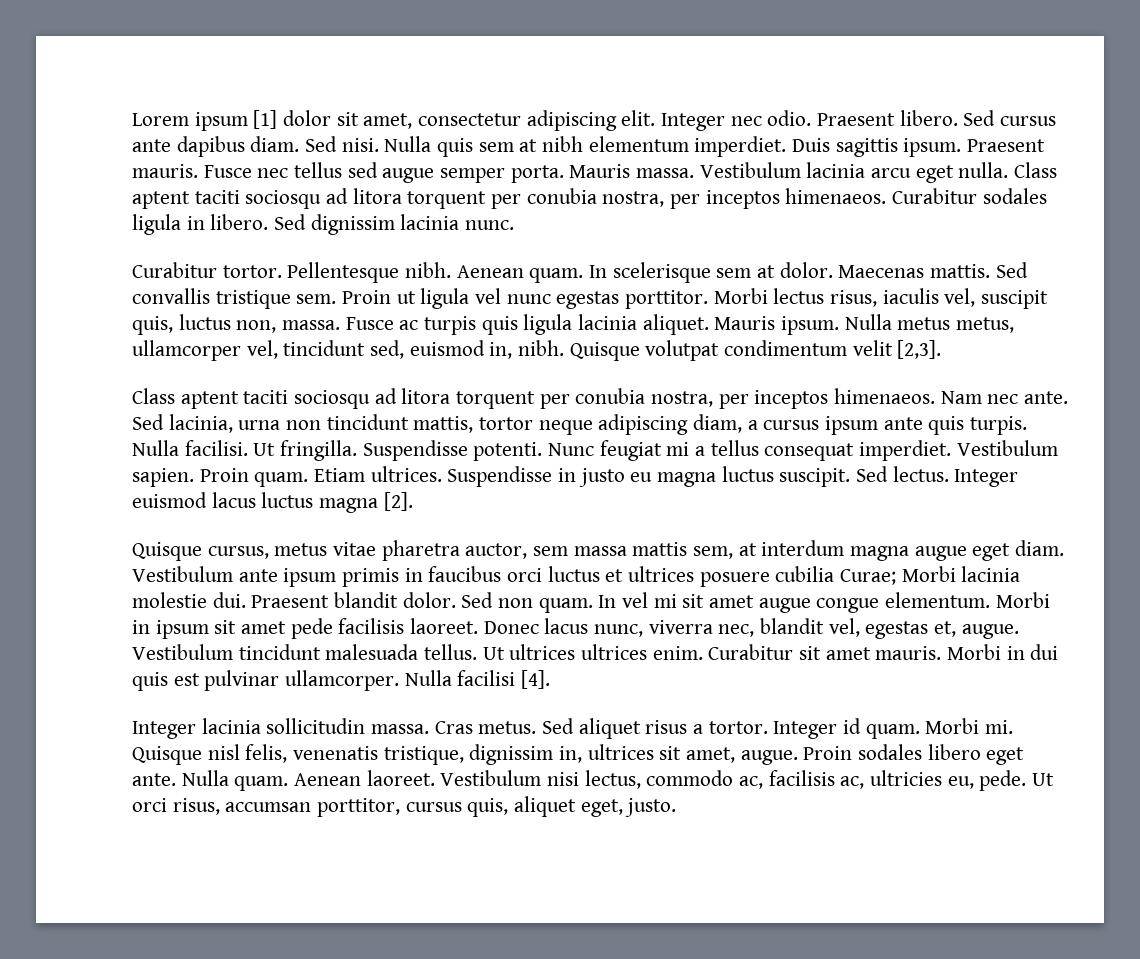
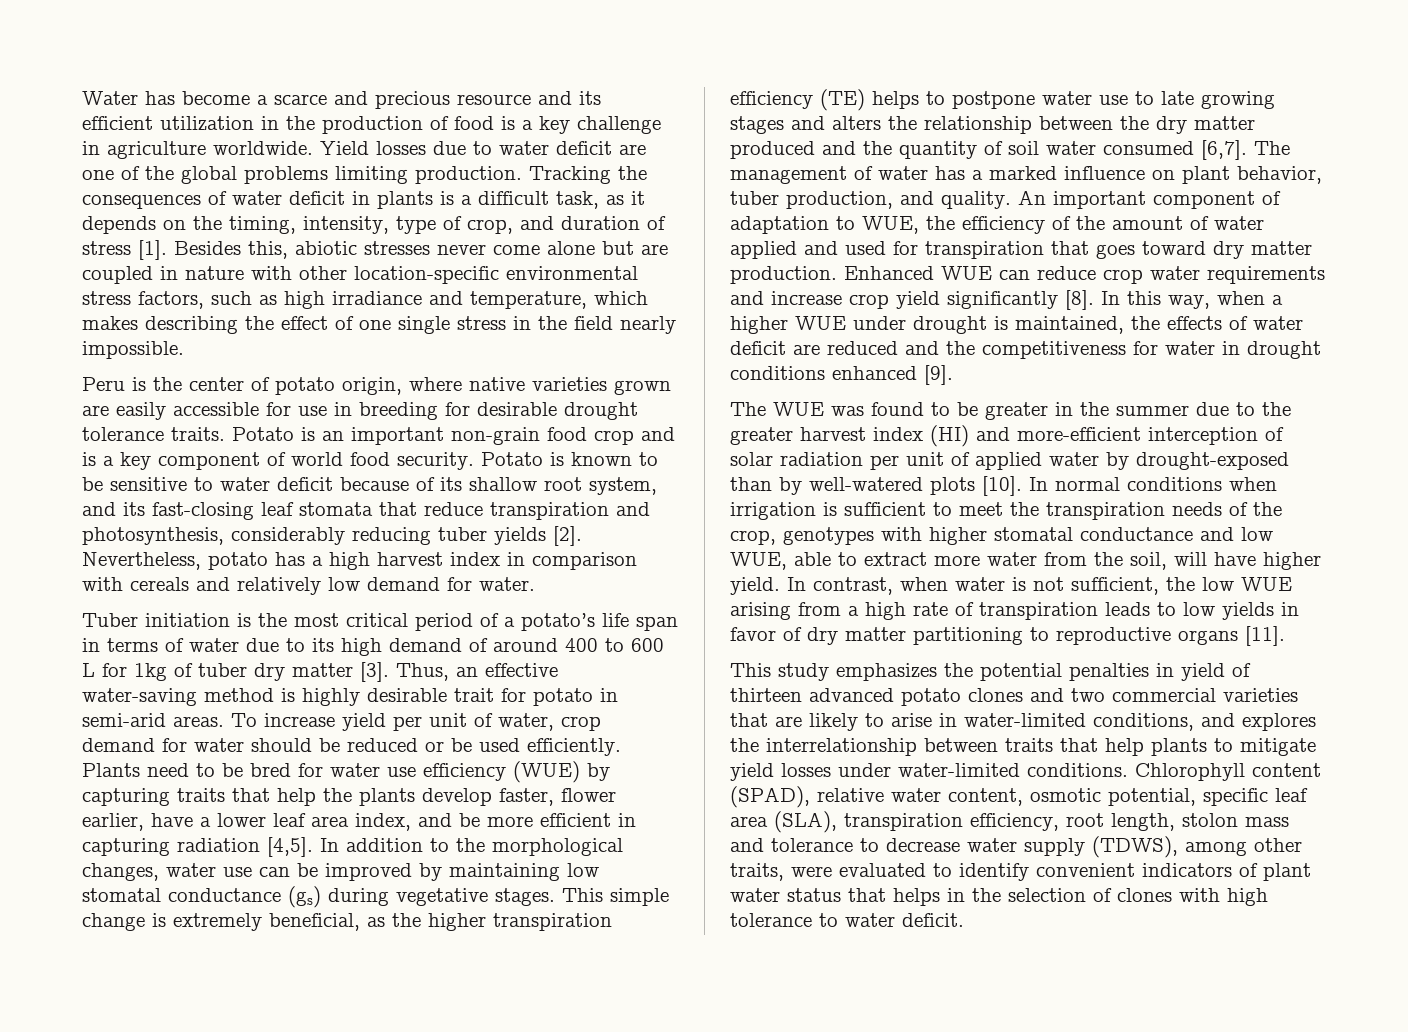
- Lorem ipsum [1] dolor sit amet, consectetur adipiscing elit. Integer nec odio. Praesent libero. Sed cursus ante dapibus diam. Sed nisi. Nulla quis sem at nibh elementum imperdiet. Duis sagittis ipsum. Praesent mauris. Fusce nec tellus sed augue semper porta. Mauris massa. Vestibulum lacinia arcu eget nulla. Class aptent taciti sociosqu ad litora torquent per conubia nostra, per inceptos himenaeos. Curabitur sodales ligula in libero. Sed dignissim lacinia nunc.
- Curabitur tortor. Pellentesque nibh. Aenean quam. In scelerisque sem at dolor. Maecenas mattis. Sed convallis tristique sem. Proin ut ligula vel nunc egestas porttitor. Morbi lectus risus, iaculis vel, suscipit quis, luctus non, massa. Fusce ac turpis quis ligula lacinia aliquet. Mauris ipsum. Nulla metus metus, ullamcorper vel, tincidunt sed, euismod in, nibh. Quisque volutpat condimentum velit [2,3].
- Class aptent taciti sociosqu ad litora torquent per conubia nostra, per inceptos himenaeos. Nam nec ante. Sed lacinia, urna non tincidunt mattis, tortor neque adipiscing diam, a cursus ipsum ante quis turpis. Nulla facilisi. Ut fringilla. Suspendisse potenti. Nunc feugiat mi a tellus consequat imperdiet. Vestibulum sapien. Proin quam. Etiam ultrices. Suspendisse in justo eu magna luctus suscipit. Sed lectus. Integer euismod lacus luctus magna [2].
- Quisque cursus, metus vitae pharetra auctor, sem massa mattis sem, at interdum magna augue eget diam. Vestibulum ante ipsum primis in faucibus orci luctus et ultrices posuere cubilia Curae; Morbi lacinia molestie dui. Praesent blandit dolor. Sed non quam. In vel mi sit amet augue congue elementum. Morbi in ipsum sit amet pede facilisis laoreet. Donec lacus nunc, viverra nec, blandit vel, egestas et, augue. Vestibulum tincidunt malesuada tellus. Ut ultrices ultrices enim. Curabitur sit amet mauris. Morbi in dui quis est pulvinar ullamcorper. Nulla facilisi [4].
- Integer lacinia sollicitudin massa. Cras metus. Sed aliquet risus a tortor. Integer id quam. Morbi mi. Quisque nisl felis, venenatis tristique, dignissim in, ultrices sit amet, augue. Proin sodales libero eget ante. Nulla quam. Aenean laoreet. Vestibulum nisi lectus, commodo ac, facilisis ac, ultricies eu, pede. Ut orci risus, accumsan porttitor, cursus quis, aliquet eget, justo.
+ Water has become a scarce and precious resource and its efficient utilization in the production of food is a key challenge in agriculture worldwide. Yield losses due to water deficit are one of the global problems limiting production. Tracking the consequences of water deficit in plants is a difficult task, as it depends on the timing, intensity, type of crop, and duration of stress [1]. Besides this, abiotic stresses never come alone but are coupled in nature with other location-specific environmental stress factors, such as high irradiance and temperature, which makes describing the effect of one single stress in the field nearly impossible.
+ Peru is the center of potato origin, where native varieties grown are easily accessible for use in breeding for desirable drought tolerance traits. Potato is an important non-grain food crop and is a key component of world food security. Potato is known to be sensitive to water deficit because of its shallow root system, and its fast-closing leaf stomata that reduce transpiration and photosynthesis, considerably reducing tuber yields [2]. Nevertheless, potato has a high harvest index in comparison with cereals and relatively low demand for water.
+ Tuber initiation is the most critical period of a potato’s life span in terms of water due to its high demand of around 400 to 600 L for 1kg of tuber dry matter [3]. Thus, an effective water-saving method is highly desirable trait for potato in semi-arid areas. To increase yield per unit of water, crop demand for water should be reduced or be used efficiently. Plants need to be bred for water use efficiency (WUE) by capturing traits that help the plants develop faster, flower earlier, have a lower leaf area index, and be more efficient in capturing radiation [4,5]. In addition to the morphological changes, water use can be improved by maintaining low stomatal conductance (gs) during vegetative stages. This simple change is extremely beneficial, as the higher transpiration efficiency (TE) helps to postpone water use to late growing stages and alters the relationship between the dry matter produced and the quantity of soil water consumed [6,7]. The management of water has a marked influence on plant behavior, tuber production, and quality. An important component of adaptation to WUE, the efficiency of the amount of water applied and used for transpiration that goes toward dry matter production. Enhanced WUE can reduce crop water requirements and increase crop yield significantly [8]. In this way, when a higher WUE under drought is maintained, the effects of water deficit are reduced and the competitiveness for water in drought conditions enhanced [9].
+ The WUE was found to be greater in the summer due to the greater harvest index (HI) and more-efficient interception of solar radiation per unit of applied water by drought-exposed than by well-watered plots [10]. In normal conditions when irrigation is sufficient to meet the transpiration needs of the crop, genotypes with higher stomatal conductance and low WUE, able to extract more water from the soil, will have higher yield. In contrast, when water is not sufficient, the low WUE arising from a high rate of transpiration leads to low yields in favor of dry matter partitioning to reproductive organs [11].
+ This study emphasizes the potential penalties in yield of thirteen advanced potato clones and two commercial varieties that are likely to arise in water-limited conditions, and explores the interrelationship between traits that help plants to mitigate yield losses under water-limited conditions. Chlorophyll content (SPAD), relative water content, osmotic potential, specific leaf area (SLA), transpiration efficiency, root length, stolon mass and tolerance to decrease water supply (TDWS), among other traits, were evaluated to identify convenient indicators of plant water status that helps in the selection of clones with high tolerance to water deficit.

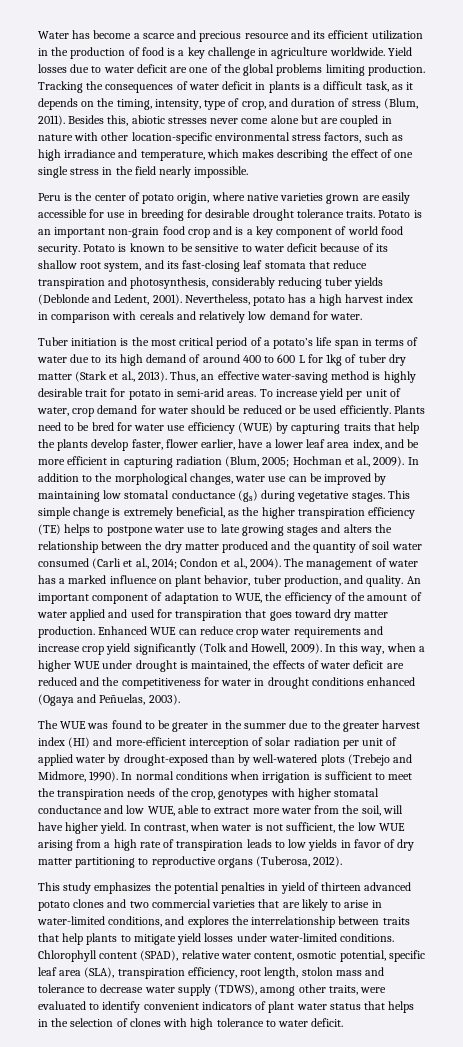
- Tracking the consequences of water deficit in plants is a difficult task, as it depends on the timing, intensity, type of crop, and duration of stress [1].
+ Tracking the consequences of water deficit in plants is a difficult task, as it depends on the timing, intensity, type of crop, and duration of stress (Blum, 2011).
- Potato is known to be sensitive to water deficit because of its shallow root system, and its fast-closing leaf stomata that reduce transpiration and photosynthesis, considerably reducing tuber yields [2].
+ Potato is known to be sensitive to water deficit because of its shallow root system, and its fast-closing leaf stomata that reduce transpiration and photosynthesis, considerably reducing tuber yields (Deblonde and Ledent, 2001).
- Tuber initiation is the most critical period of a potato’s life span in terms of water due to its high demand of around 400 to 600 L for 1kg of tuber dry matter [3].
+ Tuber initiation is the most critical period of a potato’s life span in terms of water due to its high demand of around 400 to 600 L for 1kg of tuber dry matter (Stark et al., 2013).
- Plants need to be bred for water use efficiency (WUE) by capturing traits that help the plants develop faster, flower earlier, have a lower leaf area index, and be more efficient in capturing radiation [4,5].
+ Plants need to be bred for water use efficiency (WUE) by capturing traits that help the plants develop faster, flower earlier, have a lower leaf area index, and be more efficient in capturing radiation (Blum, 2005; Hochman et al., 2009).
- This simple change is extremely beneficial, as the higher transpiration efficiency (TE) helps to postpone water use to late growing stages and alters the relationship between the dry matter produced and the quantity of soil water consumed [6,7].
+ This simple change is extremely beneficial, as the higher transpiration efficiency (TE) helps to postpone water use to late growing stages and alters the relationship between the dry matter produced and the quantity of soil water consumed (Carli et al., 2014; Condon et al., 2004).
- Enhanced WUE can reduce crop water requirements and increase crop yield significantly [8].
+ Enhanced WUE can reduce crop water requirements and increase crop yield significantly (Tolk and Howell, 2009).
- In this way, when a higher WUE under drought is maintained, the effects of water deficit are reduced and the competitiveness for water in drought conditions enhanced [9].
+ In this way, when a higher WUE under drought is maintained, the effects of water deficit are reduced and the competitiveness for water in drought conditions enhanced (Ogaya and Peñuelas, 2003).
- The WUE was found to be greater in the summer due to the greater harvest index (HI) and more-efficient interception of solar radiation per unit of applied water by drought-exposed than by well-watered plots [10].
+ The WUE was found to be greater in the summer due to the greater harvest index (HI) and more-efficient interception of solar radiation per unit of applied water by drought-exposed than by well-watered plots (Trebejo and Midmore, 1990).
- In contrast, when water is not sufficient, the low WUE arising from a high rate of transpiration leads to low yields in favor of dry matter partitioning to reproductive organs [11].
+ In contrast, when water is not sufficient, the low WUE arising from a high rate of transpiration leads to low yields in favor of dry matter partitioning to reproductive organs (Tuberosa, 2012).

